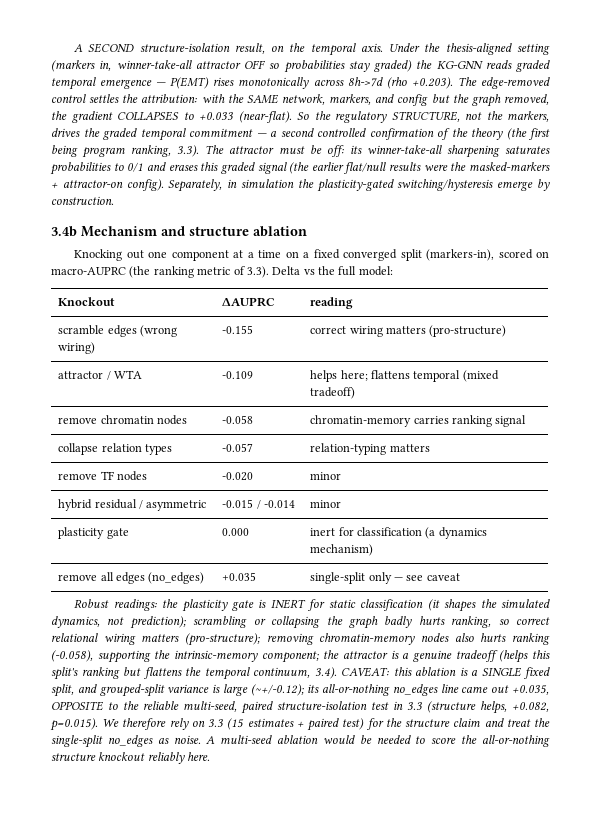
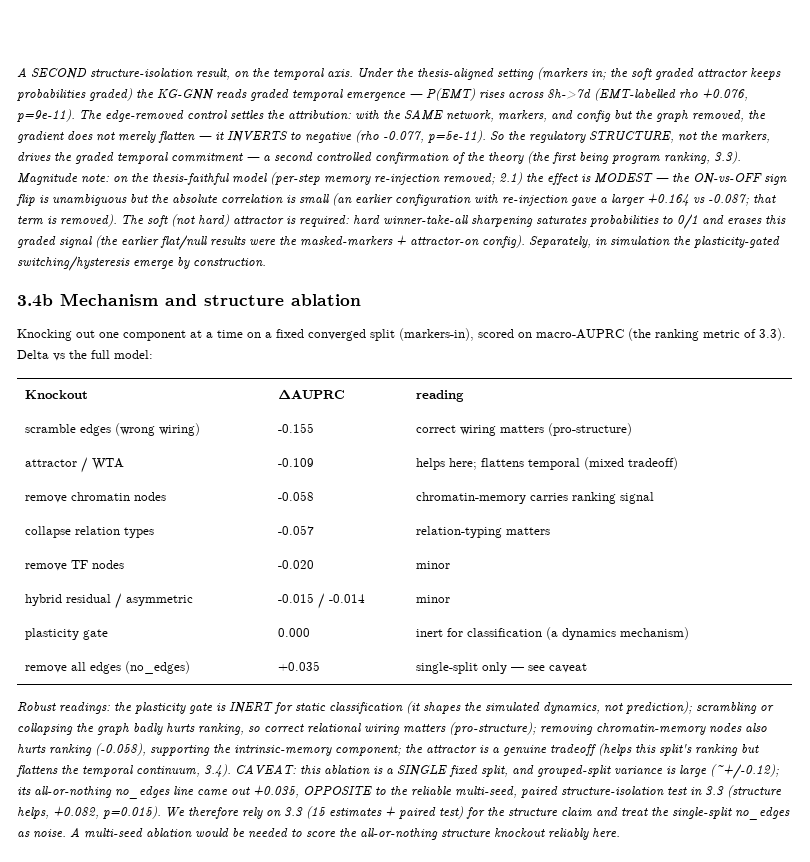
- Under the thesis-aligned setting (markers in, winner-take-all attractor OFF so probabilities stay graded) the KG-GNN reads graded temporal emergence — P(EMT) rises monotonically across 8h->7d (rho +0.203). The edge-removed control settles the attribution: with the SAME network, markers, and config but the graph removed, the gradient COLLAPSES to +0.033 (near-flat).
+ Under the thesis-aligned setting (markers in; the soft graded attractor keeps probabilities graded) the KG-GNN reads graded temporal emergence — P(EMT) rises across 8h->7d (EMT-labelled rho +0.076, p=9e-11). The edge-removed control settles the attribution: with the SAME network, markers, and config but the graph removed, the gradient does not merely flatten — it INVERTS to negative (rho -0.077, p=5e-11).
- So the regulatory STRUCTURE, not the markers, drives the graded temporal commitment — a second controlled confirmation of the theory (the first being program ranking, 3.3). The attractor must be off: its winner-take-all sharpening saturates probabilities to 0/1 and erases this graded signal (the earlier flat/null results were the masked-markers + attractor-on config).
+ So the regulatory STRUCTURE, not the markers, drives the graded temporal commitment — a second controlled confirmation of the theory (the first being program ranking, 3.3). Magnitude note: on the thesis-faithful model (per-step memory re-injection removed; 2.1) the effect is MODEST — the ON-vs-OFF sign flip is unambiguous but the absolute correlation is small (an earlier configuration with re-injection gave a larger +0.164 vs -0.087; that term is removed). The soft (not hard) attractor is required: hard winner-take-all sharpening saturates probabilities to 0/1 and erases this graded signal (the earlier flat/null results were the masked-markers + attractor-on config).

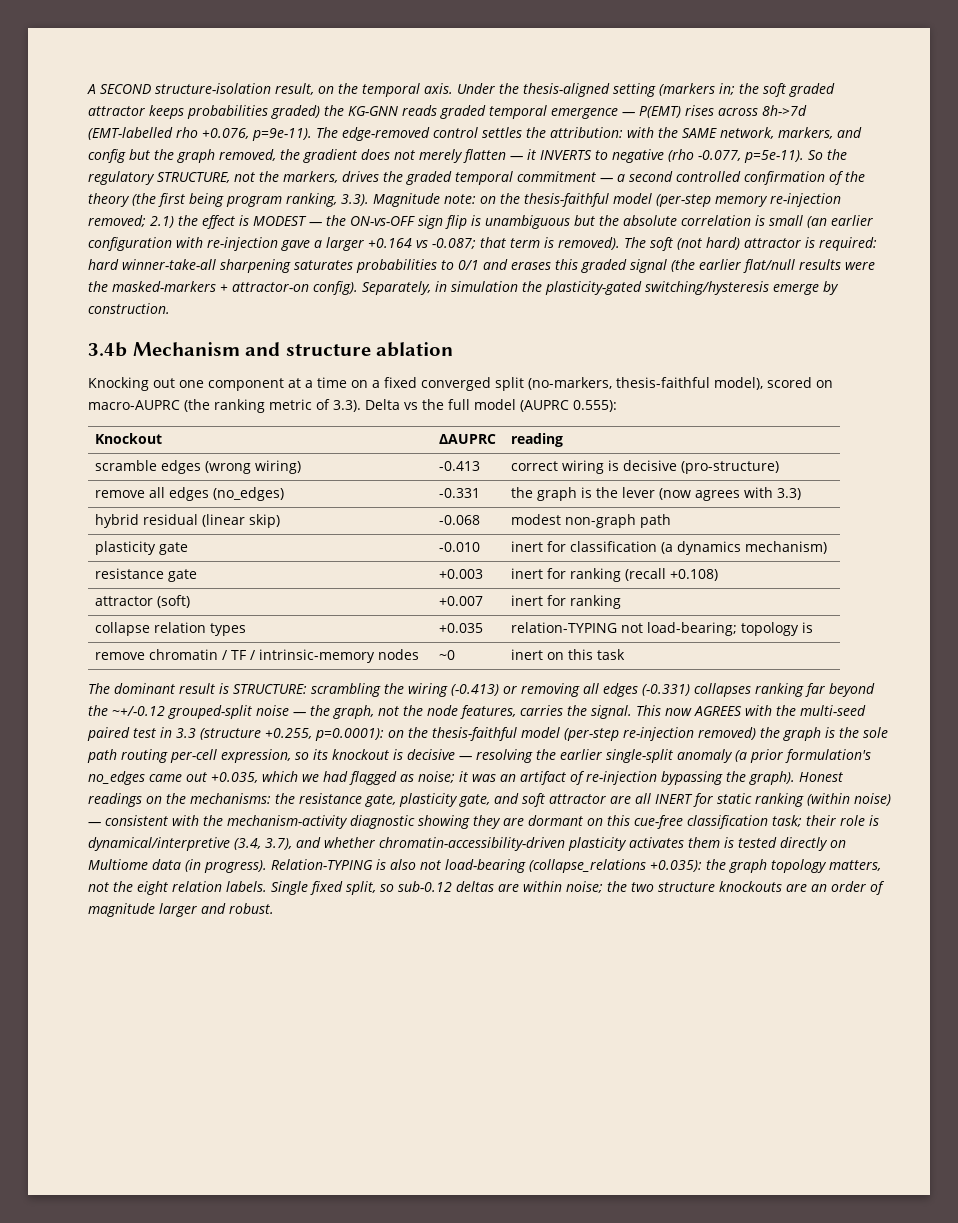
- Knocking out one component at a time on a fixed converged split (markers-in), scored on macro-AUPRC (the ranking metric of 3.3). Delta vs the full model:
+ Knocking out one component at a time on a fixed converged split (no-markers, thesis-faithful model), scored on macro-AUPRC (the ranking metric of 3.3). Delta vs the full model (AUPRC 0.555):
- scramble edges (wrong wiring) | -0.155 | correct wiring matters (pro-structure)
+ scramble edges (wrong wiring) | -0.413 | correct wiring is decisive (pro-structure)
- attractor / WTA | -0.109 | helps here; flattens temporal (mixed tradeoff)
- remove chromatin nodes | -0.058 | chromatin-memory carries ranking signal
- collapse relation types | -0.057 | relation-typing matters
- remove TF nodes | -0.020 | minor
- hybrid residual / asymmetric | -0.015 / -0.014 | minor
+ remove all edges (no_edges) | -0.331 | the graph is the lever (now agrees with 3.3)
+ hybrid residual (linear skip) | -0.068 | modest non-graph path
- plasticity gate | 0.000 | inert for classification (a dynamics mechanism)
+ plasticity gate | -0.010 | inert for classification (a dynamics mechanism)
- remove all edges (no_edges) | +0.035 | single-split only — see caveat
- Robust readings: the plasticity gate is INERT for static classification (it shapes the simulated dynamics, not prediction); scrambling or collapsing the graph badly hurts ranking, so correct relational wiring matters (pro-structure); removing chromatin-memory nodes also hurts ranking (-0.058), supporting the intrinsic-memory component; the attractor is a genuine tradeoff (helps this split's ranking but flattens the temporal continuum, 3.4). CAVEAT: this ablation is a SINGLE fixed split, and grouped-split variance is large (~+/-0.12); its all-or-nothing no_edges line came out +0.035, OPPOSITE to the reliable multi-seed, paired structure-isolation test in 3.3 (structure helps, +0.082, p=0.015). We therefore rely on 3.3 (15 estimates + paired test) for the structure claim and treat the single-split no_edges as noise. A multi-seed ablation would be needed to score the all-or-nothing structure knockout reliably here.
+ resistance gate | +0.003 | inert for ranking (recall +0.108)
+ attractor (soft) | +0.007 | inert for ranking
+ collapse relation types | +0.035 | relation-TYPING not load-bearing; topology is
+ remove chromatin / TF / intrinsic-memory nodes | ~0 | inert on this task
+ The dominant result is STRUCTURE: scrambling the wiring (-0.413) or removing all edges (-0.331) collapses ranking far beyond the ~+/-0.12 grouped-split noise — the graph, not the node features, carries the signal. This now AGREES with the multi-seed paired test in 3.3 (structure +0.255, p=0.0001): on the thesis-faithful model (per-step re-injection removed) the graph is the sole path routing per-cell expression, so its knockout is decisive — resolving the earlier single-split anomaly (a prior formulation's no_edges came out +0.035, which we had flagged as noise; it was an artifact of re-injection bypassing the graph). Honest readings on the mechanisms: the resistance gate, plasticity gate, and soft attractor are all INERT for static ranking (within noise) — consistent with the mechanism-activity diagnostic showing they are dormant on this cue-free classification task; their role is dynamical/interpretive (3.4, 3.7), and whether chromatin-accessibility-driven plasticity activates them is tested directly on Multiome data (in progress). Relation-TYPING is also not load-bearing (collapse_relations +0.035): the graph topology matters, not the eight relation labels. Single fixed split, so sub-0.12 deltas are within noise; the two structure knockouts are an order of magnitude larger and robust.

